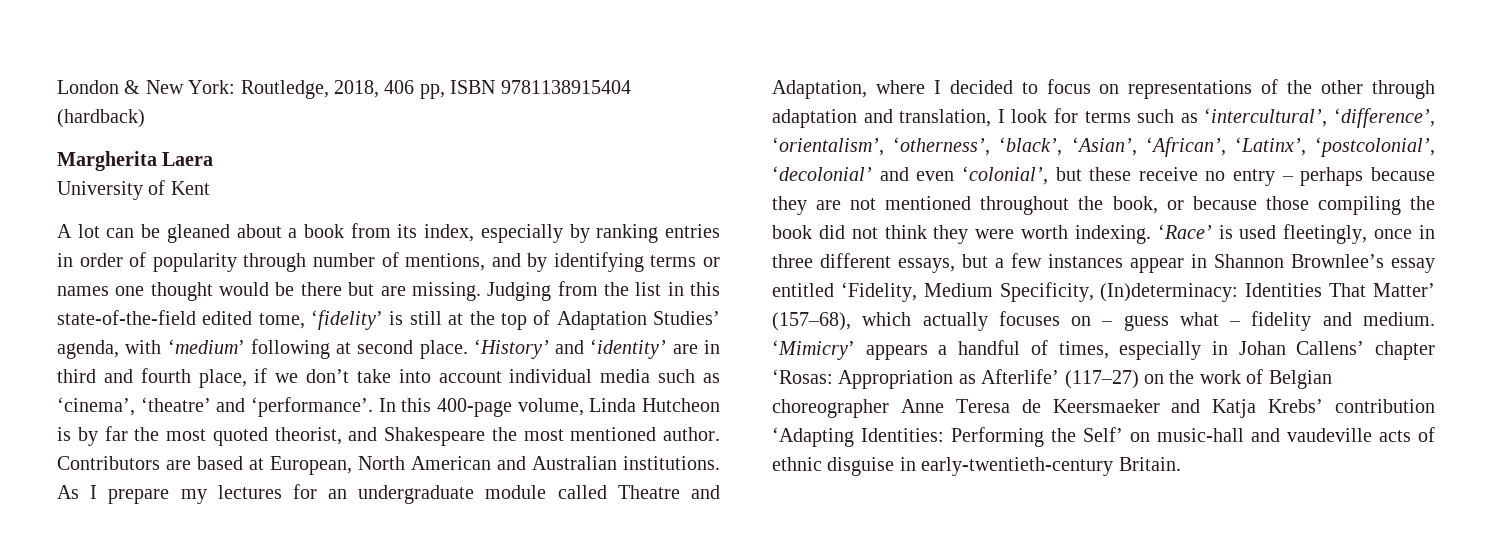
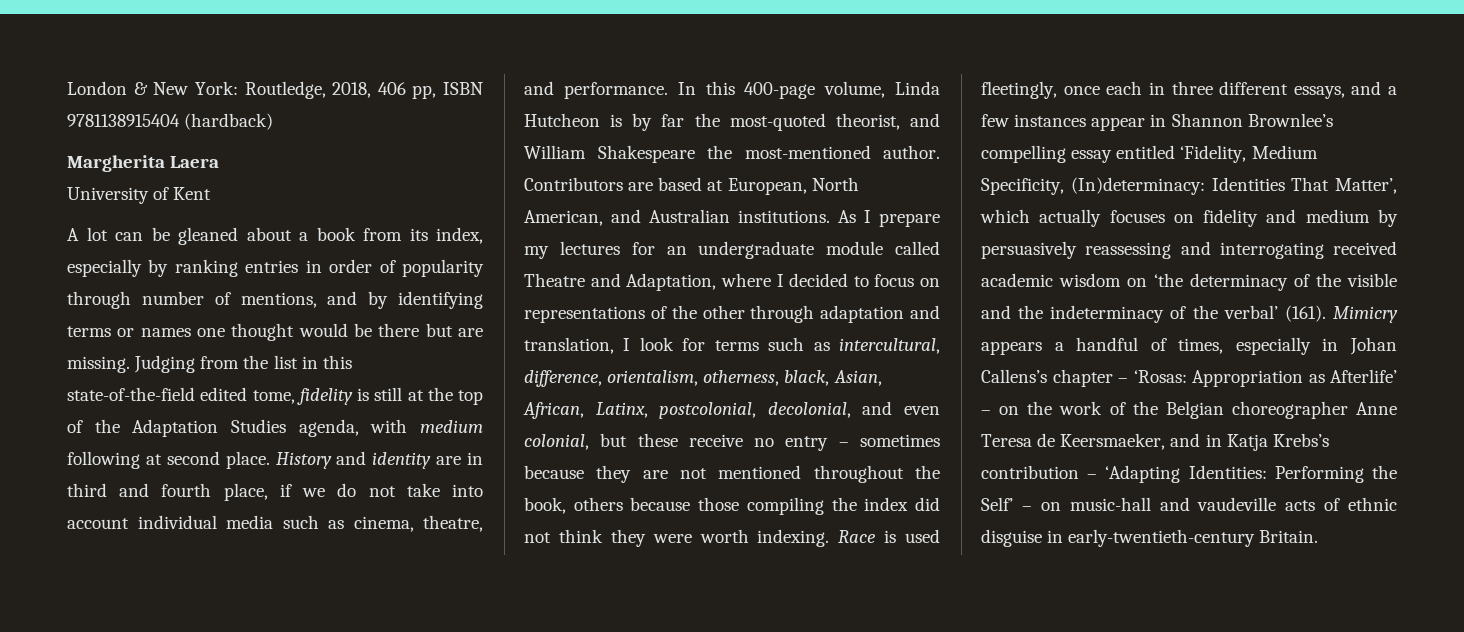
- Judging from the list in this state-of-the-field edited tome, ‘fidelity’ is still at the top of Adaptation Studies’ agenda, with ‘medium’ following at second place.
+ Judging from the list in this state-of-the-field edited tome, fidelity is still at the top of the Adaptation Studies agenda, with medium following at second place.
- ‘History’ and ‘identity’ are in third and fourth place, if we don’t take into account individual media such as ‘cinema’, ‘theatre’ and ‘performance’.
+ History and identity are in third and fourth place, if we do not take into account individual media such as cinema, theatre, and performance.
- In this 400-page volume, Linda Hutcheon is by far the most quoted theorist, and Shakespeare the most mentioned author.
+ In this 400-page volume, Linda Hutcheon is by far the most-quoted theorist, and William Shakespeare the most-mentioned author.
- Contributors are based at European, North American and Australian institutions.
+ Contributors are based at European, North American, and Australian institutions.
- As I prepare my lectures for an undergraduate module called Theatre and Adaptation, where I decided to focus on representations of the other through adaptation and translation, I look for terms such as ‘intercultural’, ‘difference’, ‘orientalism’, ‘otherness’, ‘black’, ‘Asian’, ‘African’, ‘Latinx’, ‘postcolonial’, ‘decolonial’ and even ‘colonial’, but these receive no entry – perhaps because they are not mentioned throughout the book, or because those compiling the book did not think they were worth indexing.
+ As I prepare my lectures for an undergraduate module called Theatre and Adaptation, where I decided to focus on representations of the other through adaptation and translation, I look for terms such as intercultural, difference, orientalism, otherness, black, Asian, African, Latinx, postcolonial, decolonial, and even colonial, but these receive no entry – sometimes because they are not mentioned throughout the book, others because those compiling the index did not think they were worth indexing.
- ‘Race’ is used fleetingly, once in three different essays, but a few instances appear in Shannon Brownlee’s essay entitled ‘Fidelity, Medium Specificity, (In)determinacy:
+ Race is used fleetingly, once each in three different essays, and a few instances appear in Shannon Brownlee’s compelling essay entitled ‘Fidelity, Medium Specificity, (In)determinacy:
- Identities That Matter’ (157–68), which actually focuses on – guess what – fidelity and medium. ‘Mimicry’ appears a handful of times, especially in Johan Callens’ chapter ‘Rosas:
+ Identities That Matter’, which actually focuses on fidelity and medium by persuasively reassessing and interrogating received academic wisdom on ‘the determinacy of the visible and the indeterminacy of the verbal’ (161). Mimicry appears a handful of times, especially in Johan Callens’s chapter – ‘Rosas:
- Appropriation as Afterlife’ (117–27) on the work of Belgian choreographer Anne Teresa de Keersmaeker and Katja Krebs’ contribution ‘Adapting Identities:
+ Appropriation as Afterlife’ – on the work of the Belgian choreographer Anne Teresa de Keersmaeker, and in Katja Krebs’s contribution – ‘Adapting Identities:
- Performing the Self’ on music-hall and vaudeville acts of ethnic disguise in early-twentieth-century Britain.
+ Performing the Self’ – on music-hall and vaudeville acts of ethnic disguise in early-twentieth-century Britain.

